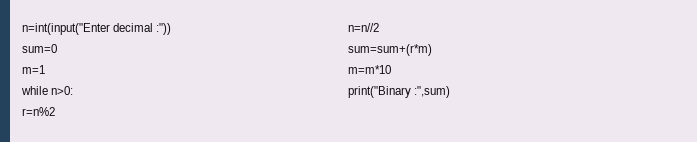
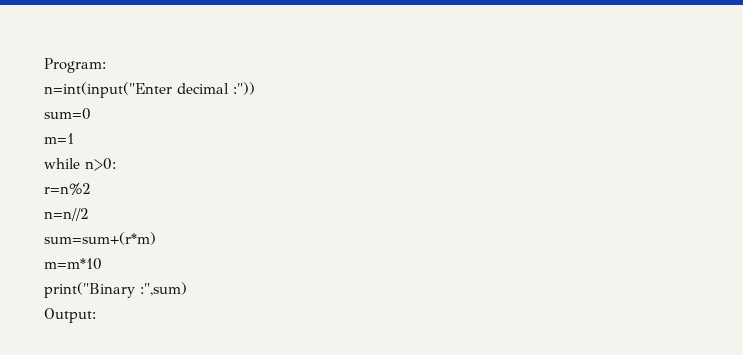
+ Program:
+ Output:

